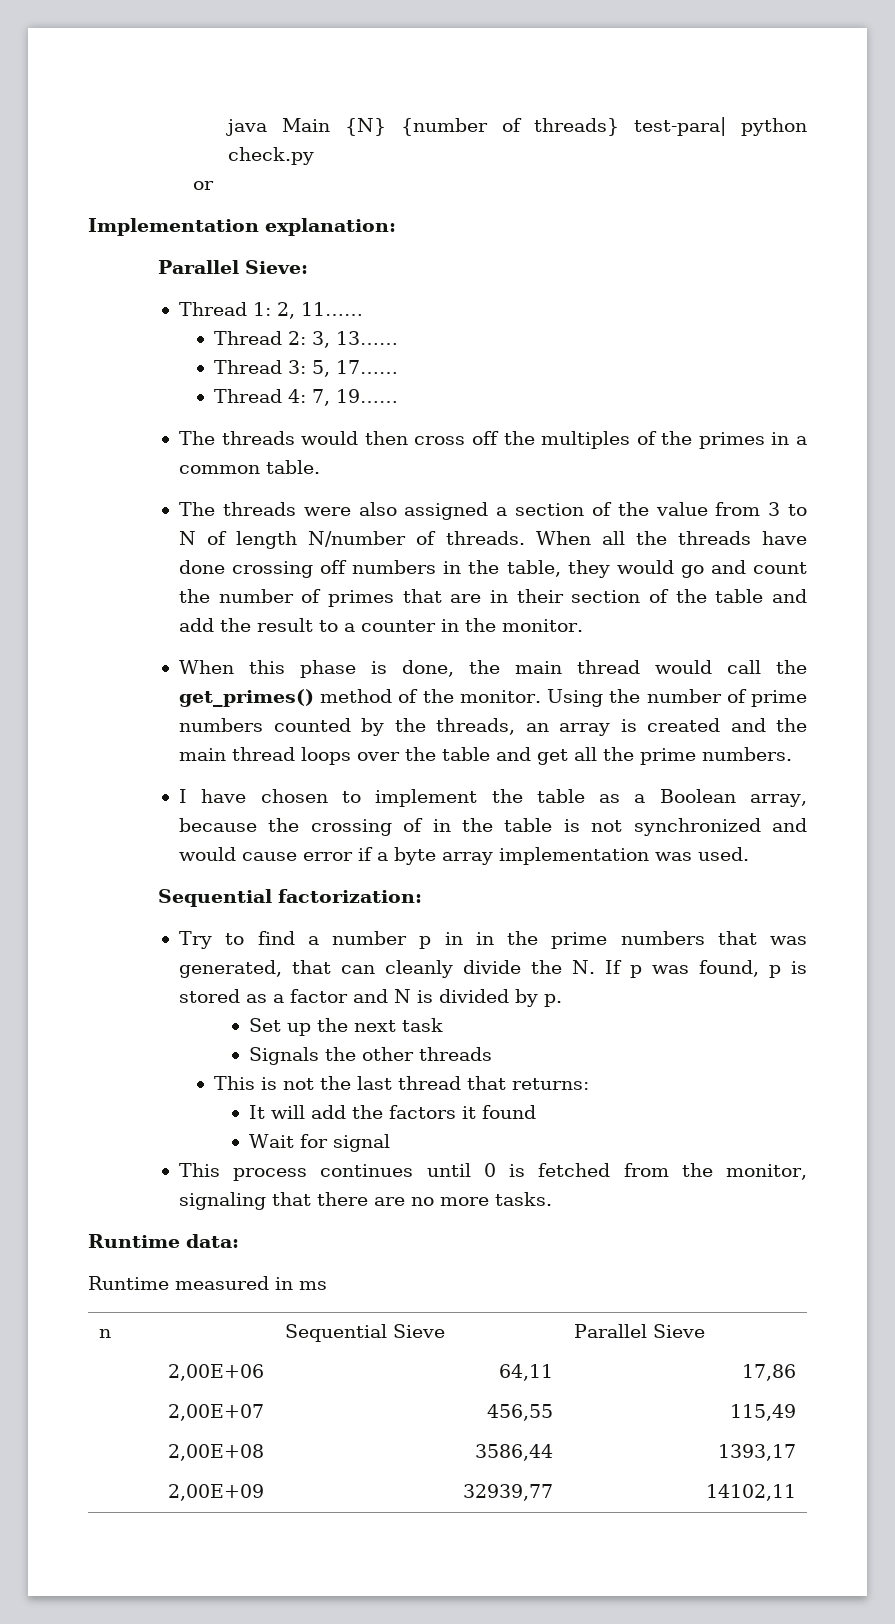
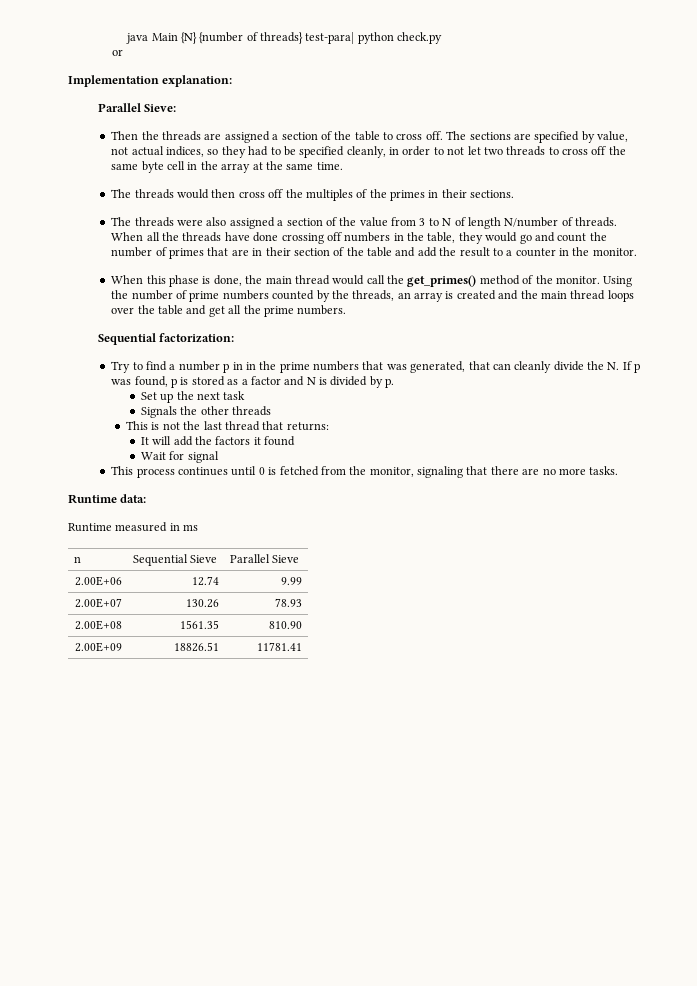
- Thread 1: 2, 11……
- Thread 2: 3, 13……
- Thread 3: 5, 17……
- Thread 4: 7, 19……
+ Then the threads are assigned a section of the table to cross off. The sections are specified by value, not actual indices, so they had to be specified cleanly, in order to not let two threads to cross off the same byte cell in the array at the same time.
- The threads would then cross off the multiples of the primes in a common table.
+ The threads would then cross off the multiples of the primes in their sections.
- I have chosen to implement the table as a Boolean array, because the crossing of in the table is not synchronized and would cause error if a byte array implementation was used.
- 2,00E+06 | 64,11 | 17,86
- 2,00E+07 | 456,55 | 115,49
- 2,00E+08 | 3586,44 | 1393,17
- 2,00E+09 | 32939,77 | 14102,11
+ 2.00E+06 | 12.74 | 9.99
+ 2.00E+07 | 130.26 | 78.93
+ 2.00E+08 | 1561.35 | 810.90
+ 2.00E+09 | 18826.51 | 11781.41

